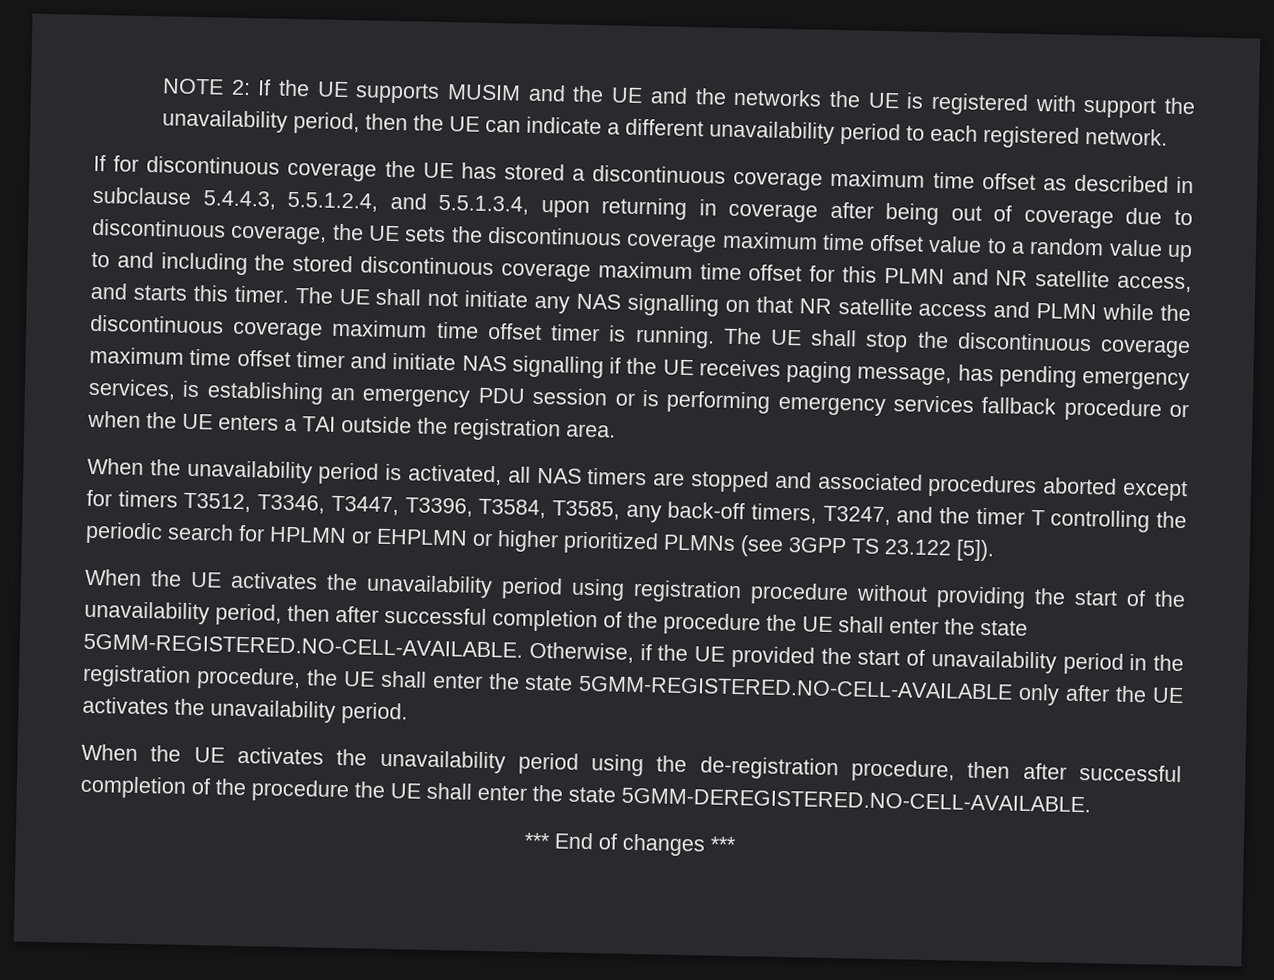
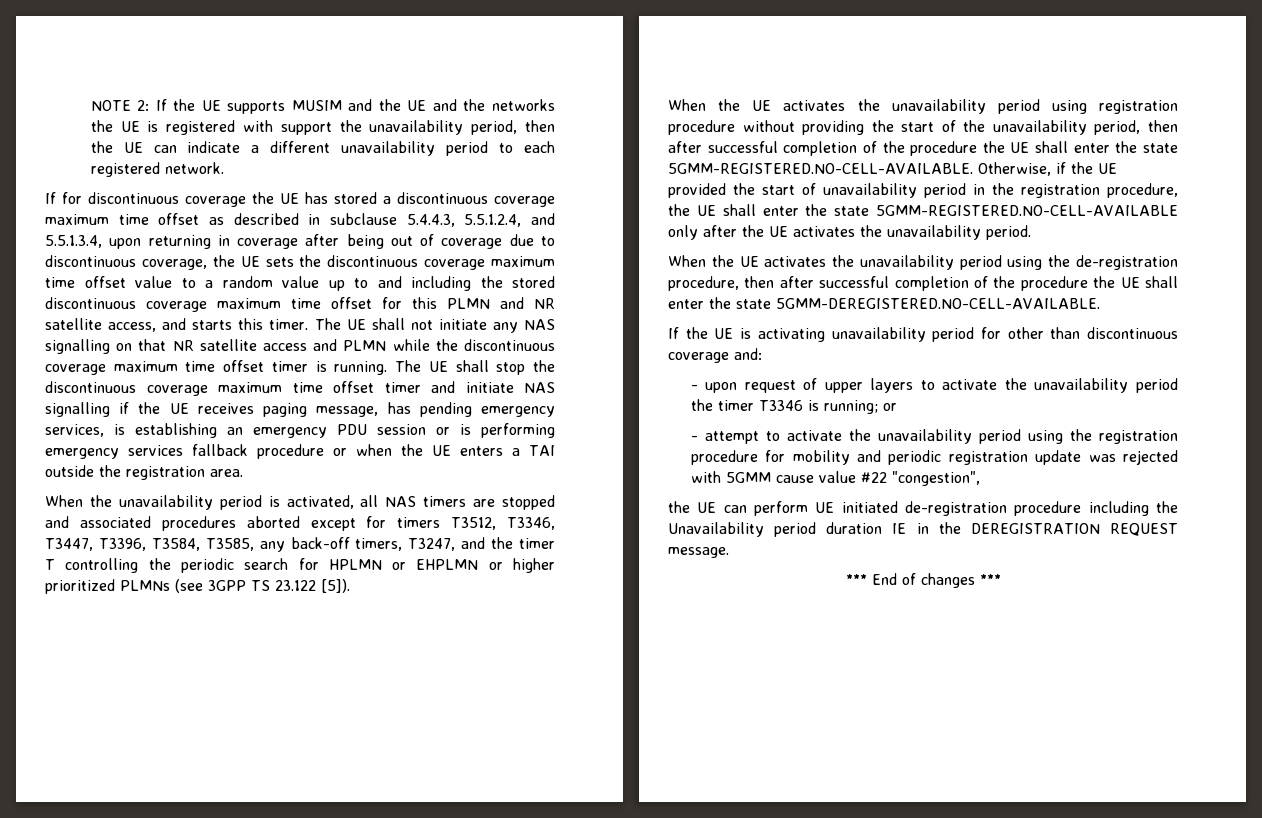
+ If the UE is activating unavailability period for other than discontinuous coverage and:
+ - upon request of upper layers to activate the unavailability period the timer T3346 is running; or
+ - attempt to activate the unavailability period using the registration procedure for mobility and periodic registration update was rejected with 5GMM cause value #22 "congestion",
+ the UE can perform UE initiated de-registration procedure including the Unavailability period duration IE in the DEREGISTRATION REQUEST message.

